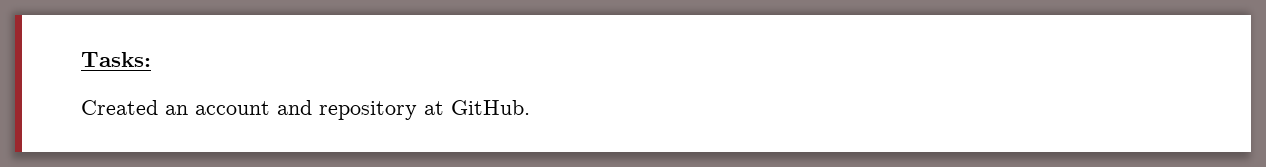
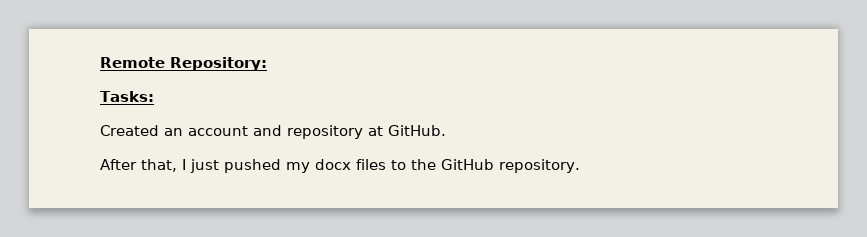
+ Remote Repository:
+ After that, I just pushed my docx files to the GitHub repository.

